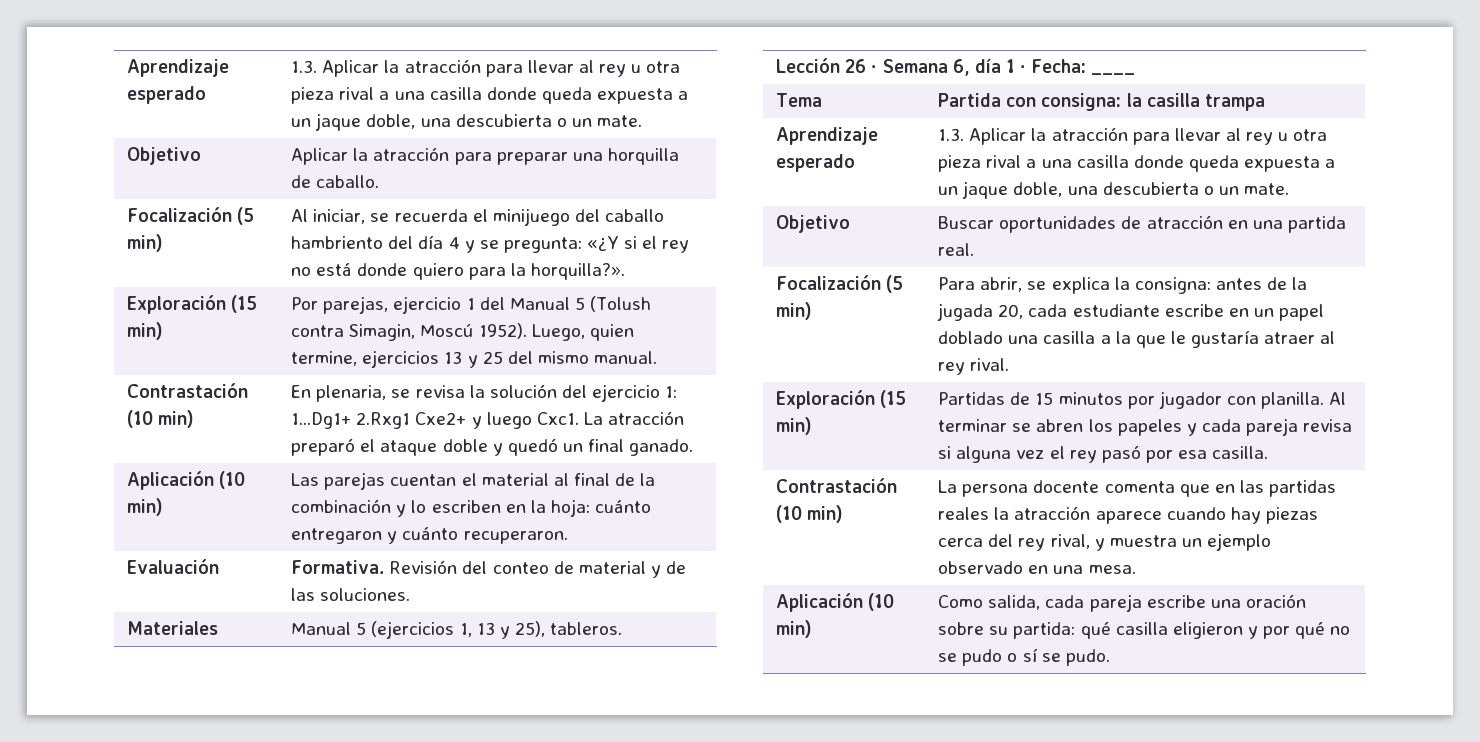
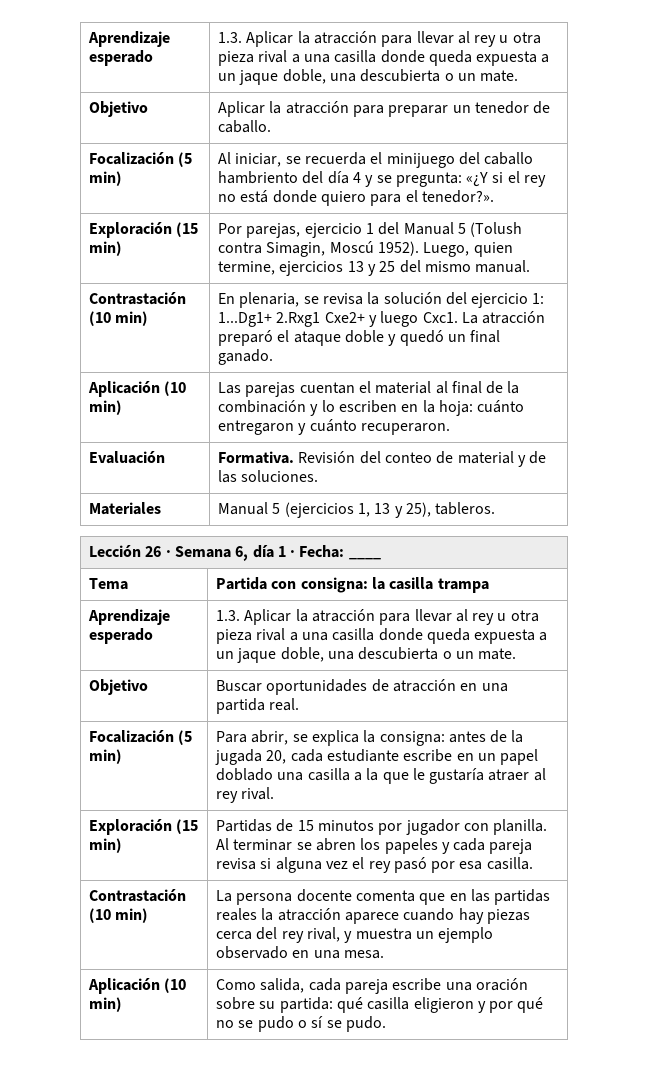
- Objetivo | Aplicar la atracción para preparar una horquilla de caballo.
+ Objetivo | Aplicar la atracción para preparar un tenedor de caballo.
- Focalización (5 min) | Al iniciar, se recuerda el minijuego del caballo hambriento del día 4 y se pregunta: «¿Y si el rey no está donde quiero para la horquilla?».
+ Focalización (5 min) | Al iniciar, se recuerda el minijuego del caballo hambriento del día 4 y se pregunta: «¿Y si el rey no está donde quiero para el tenedor?».

